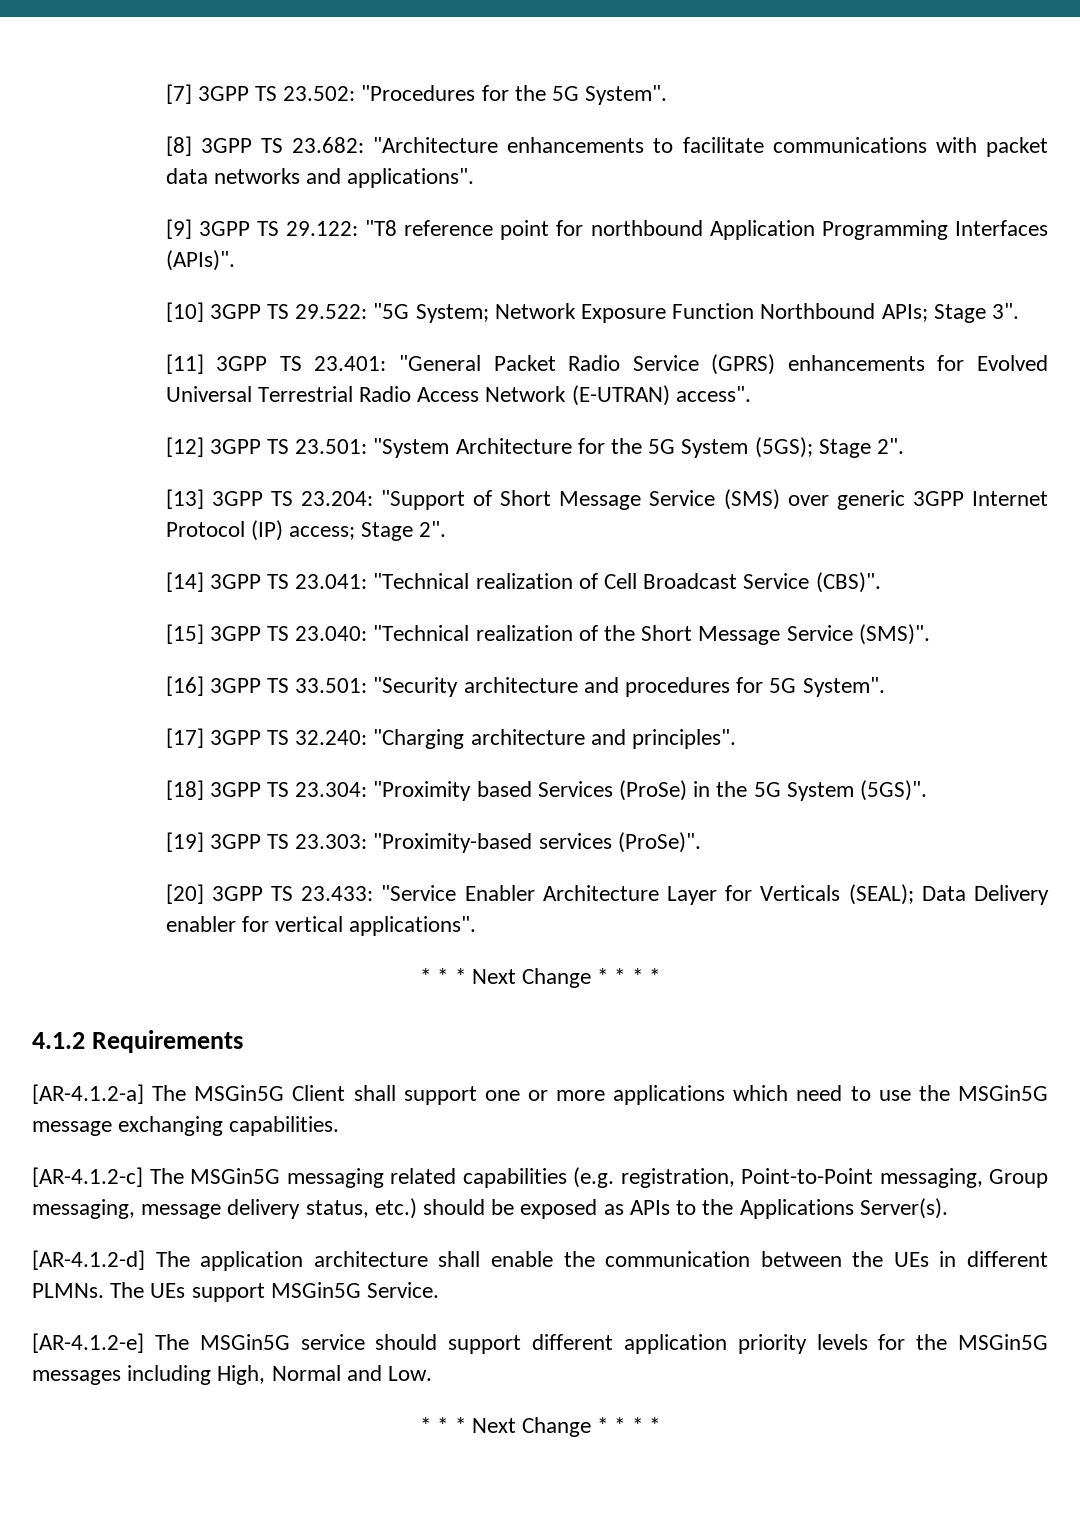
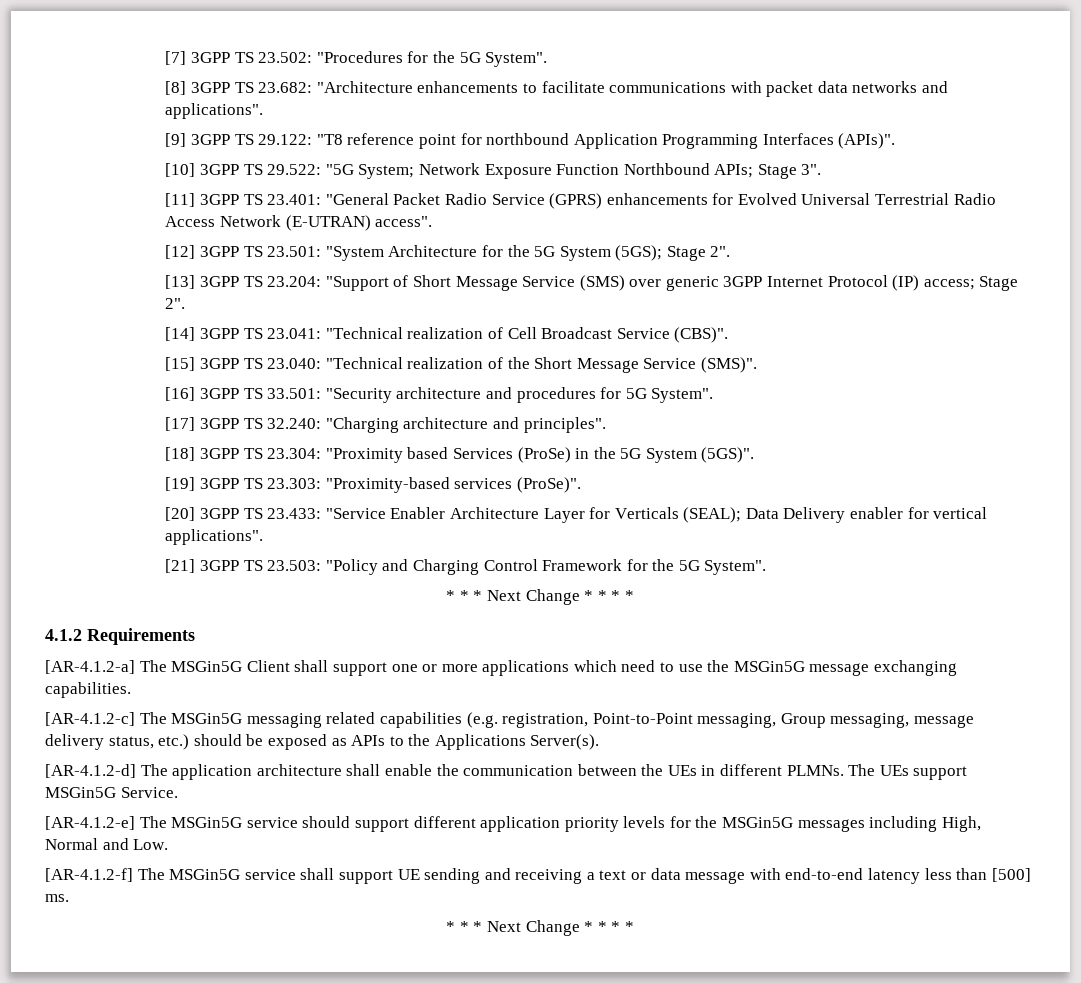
+ [21] 3GPP TS 23.503: "Policy and Charging Control Framework for the 5G System".
+ [AR-4.1.2-f] The MSGin5G service shall support UE sending and receiving a text or data message with end-to-end latency less than [500] ms.

